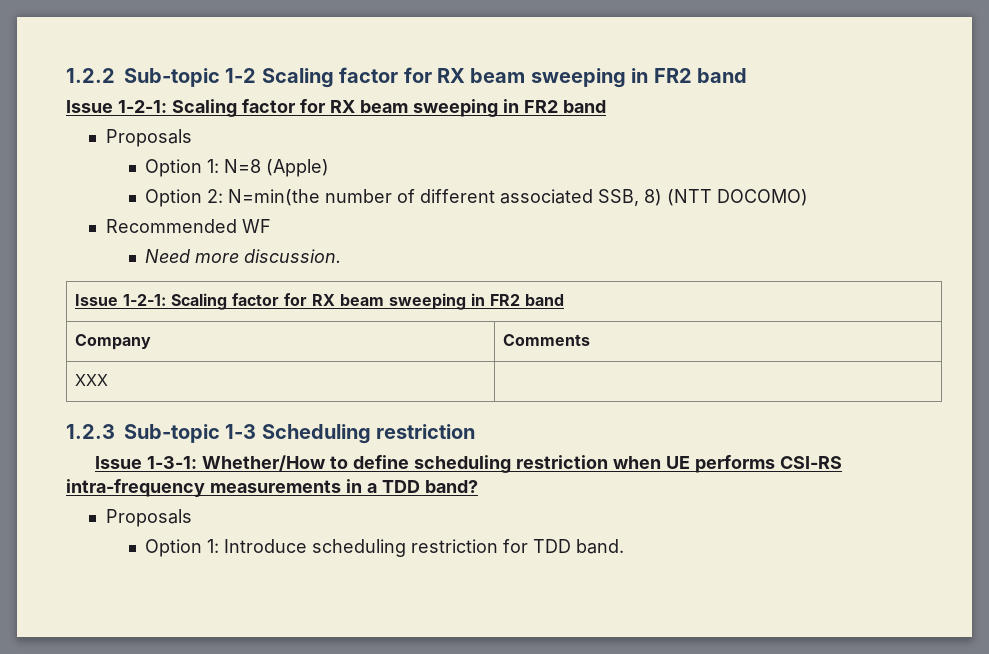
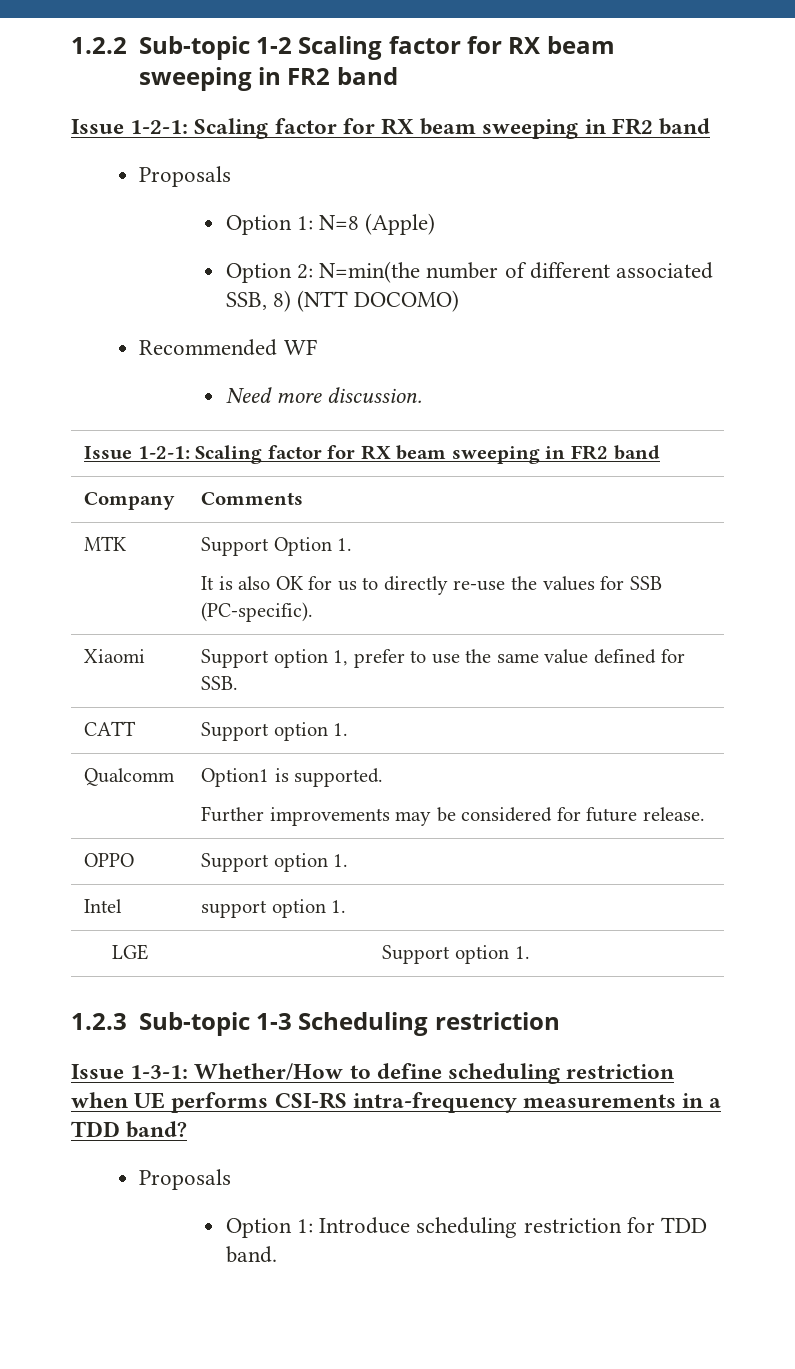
- XXX |
+ MTK | Support Option 1.
+ It is also OK for us to directly re-use the values for SSB (PC-specific).
+ Xiaomi | Support option 1, prefer to use the same value defined for SSB.
+ CATT | Support option 1.
+ Qualcomm | Option1 is supported.
+ Further improvements may be considered for future release.
+ OPPO | Support option 1.
+ Intel | support option 1.
+ LGE | Support option 1.

